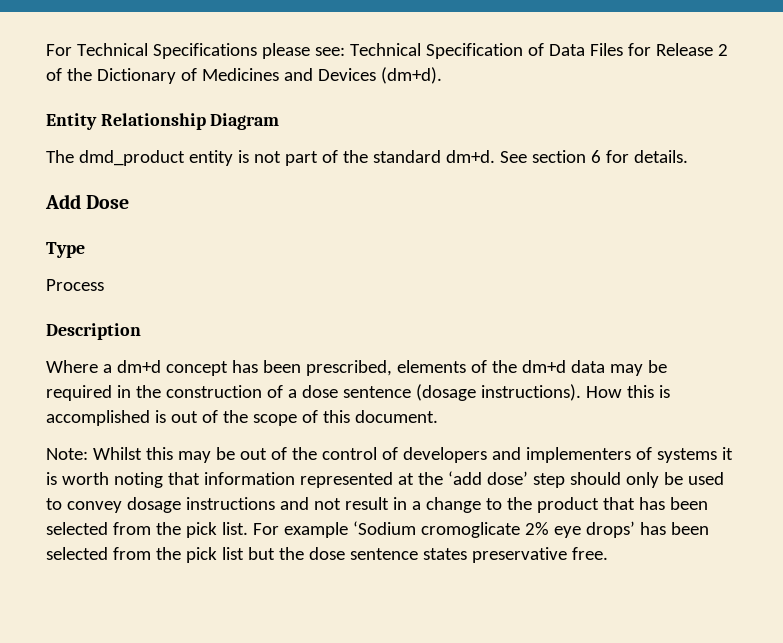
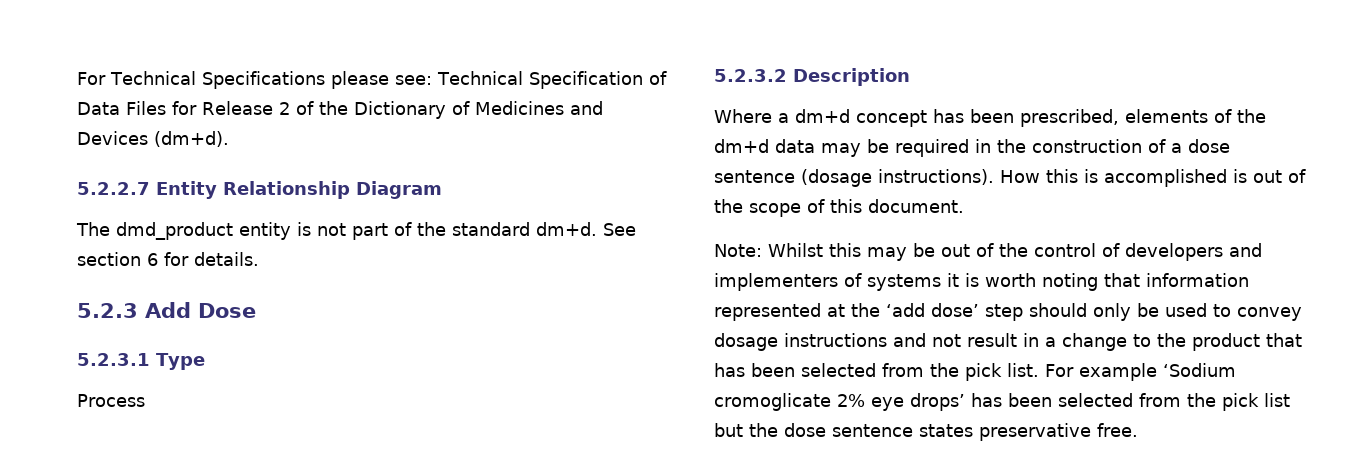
- Entity Relationship Diagram
+ 5.2.2.7 Entity Relationship Diagram
- Add Dose
+ 5.2.3 Add Dose
- Type
+ 5.2.3.1 Type
- Description
+ 5.2.3.2 Description

